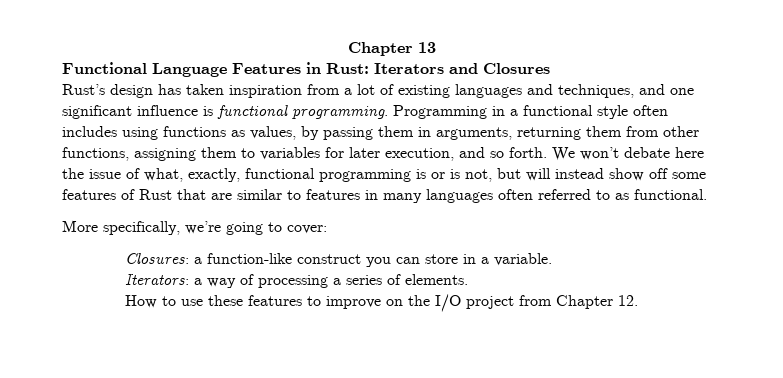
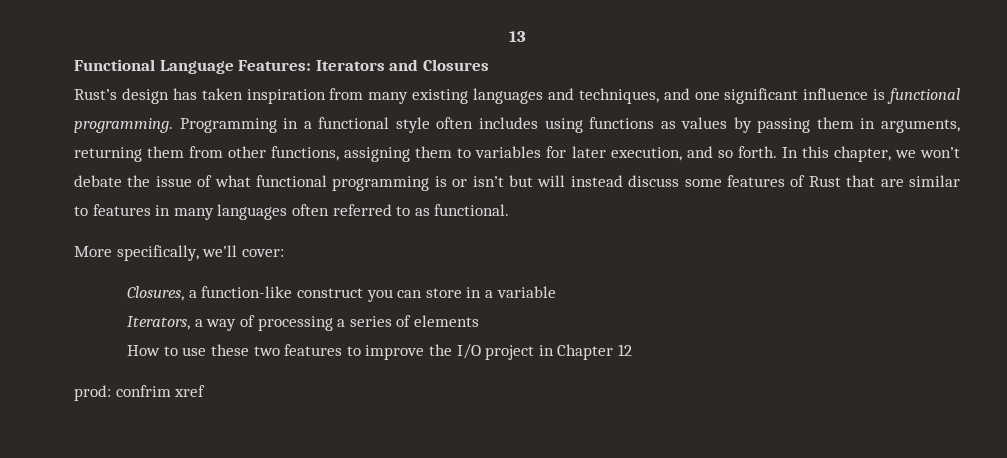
- Chapter 13
+ 13
- Functional Language Features in Rust: Iterators and Closures
+ Functional Language Features: Iterators and Closures
- Rust’s design has taken inspiration from a lot of existing languages and techniques, and one significant influence is functional programming.
+ Rust’s design has taken inspiration from many existing languages and techniques, and one significant influence is functional programming.
- Programming in a functional style often includes using functions as values, by passing them in arguments, returning them from other functions, assigning them to variables for later execution, and so forth.
+ Programming in a functional style often includes using functions as values by passing them in arguments, returning them from other functions, assigning them to variables for later execution, and so forth.
- We won’t debate here the issue of what, exactly, functional programming is or is not, but will instead show off some features of Rust that are similar to features in many languages often referred to as functional.
+ In this chapter, we won’t debate the issue of what functional programming is or isn’t but will instead discuss some features of Rust that are similar to features in many languages often referred to as functional.
- More specifically, we’re going to cover:
+ More specifically, we’ll cover:
- Closures: a function-like construct you can store in a variable.
- Iterators: a way of processing a series of elements.
+ Closures, a function-like construct you can store in a variable
+ Iterators, a way of processing a series of elements
- How to use these features to improve on the I/O project from Chapter 12.
+ How to use these two features to improve the I/O project in Chapter 12
+ prod: confrim xref

